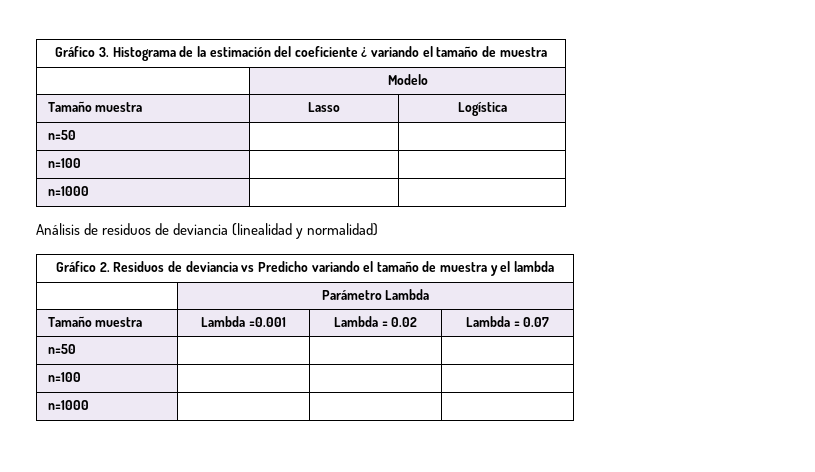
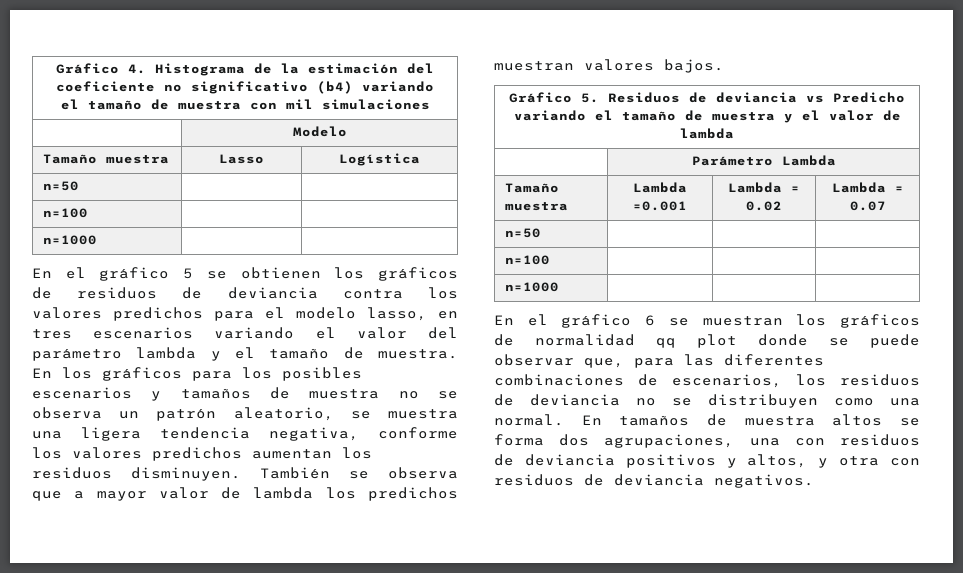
- Gráfico 3. Histograma de la estimación del coeficiente ¿ variando el tamaño de muestra
+ Gráfico 4. Histograma de la estimación del coeficiente no significativo (b4) variando el tamaño de muestra con mil simulaciones
- Análisis de residuos de deviancia (linealidad y normalidad)
- Gráfico 2. Residuos de deviancia vs Predicho variando el tamaño de muestra y el lambda
+ En el gráfico 5 se obtienen los gráficos de residuos de deviancia contra los valores predichos para el modelo lasso, en tres escenarios variando el valor del parámetro lambda y el tamaño de muestra. En los gráficos para los posibles escenarios y tamaños de muestra no se observa un patrón aleatorio, se muestra una ligera tendencia negativa, conforme los valores predichos aumentan los residuos disminuyen. También se observa que a mayor valor de lambda los predichos muestran valores bajos.
+ Gráfico 5. Residuos de deviancia vs Predicho variando el tamaño de muestra y el valor de lambda
+ En el gráfico 6 se muestran los gráficos de normalidad qq plot donde se puede observar que, para las diferentes combinaciones de escenarios, los residuos de deviancia no se distribuyen como una normal. En tamaños de muestra altos se forma dos agrupaciones, una con residuos de deviancia positivos y altos, y otra con residuos de deviancia negativos.

